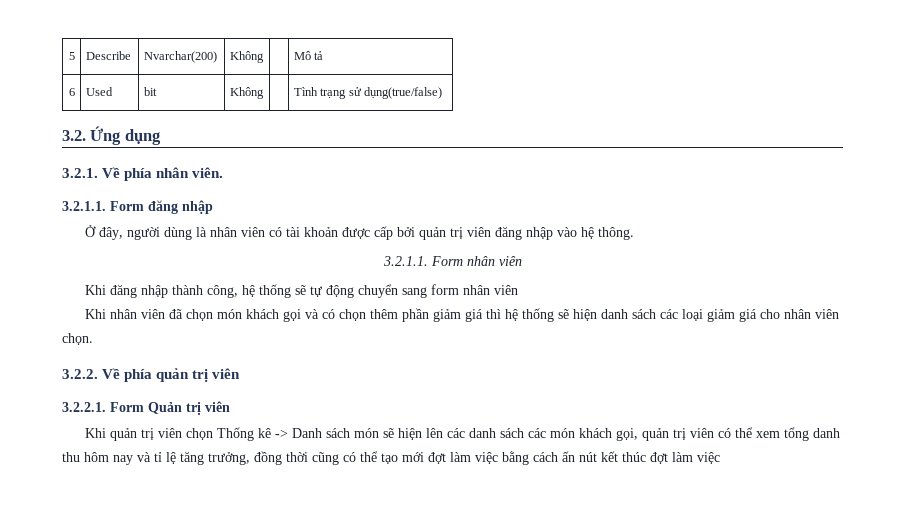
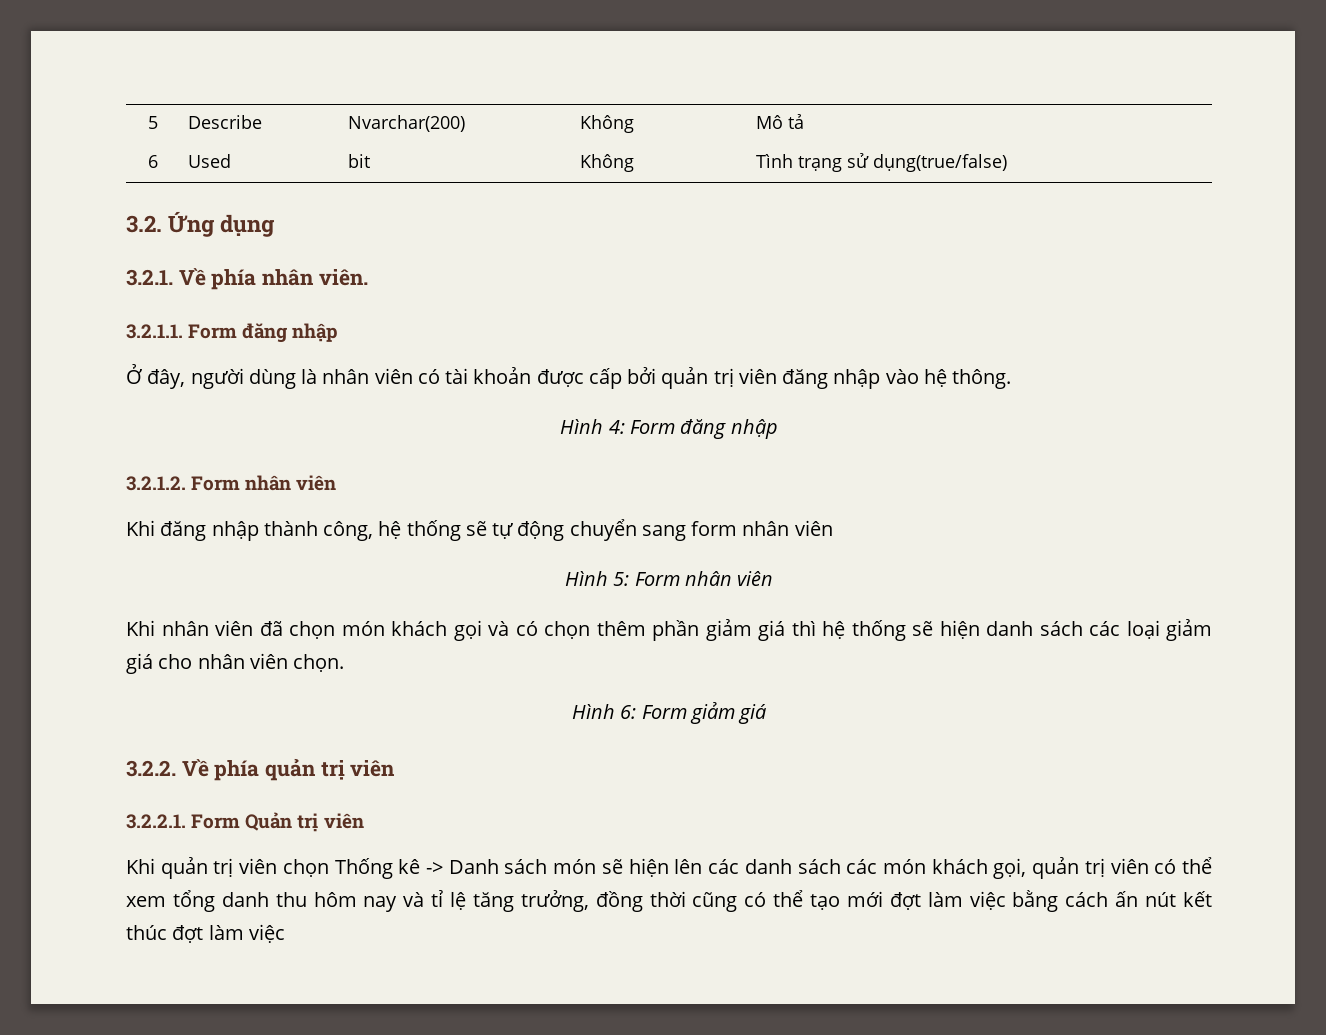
- 3.2.1.1. Form nhân viên
+ Hình 4: Form đăng nhập
+ 3.2.1.2. Form nhân viên
+ Hình 5: Form nhân viên
+ Hình 6: Form giảm giá

